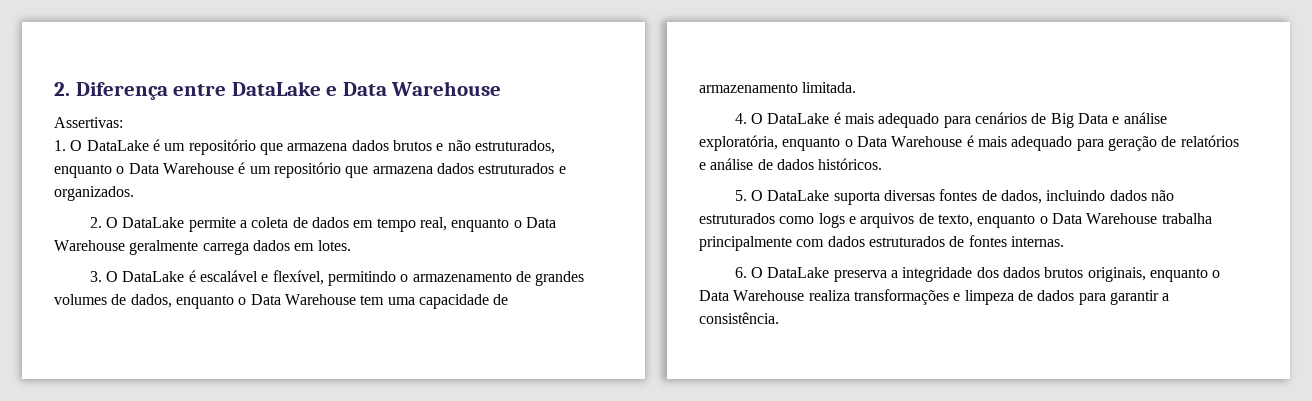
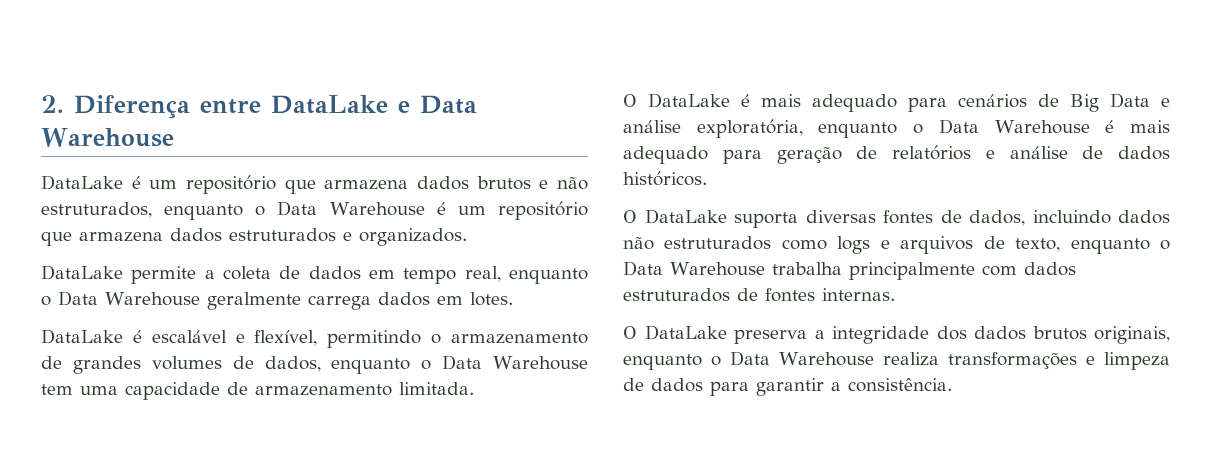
- Assertivas:
- 1. O DataLake é um repositório que armazena dados brutos e não estruturados, enquanto o Data Warehouse é um repositório que armazena dados estruturados e organizados.
+ DataLake é um repositório que armazena dados brutos e não estruturados, enquanto o Data Warehouse é um repositório que armazena dados estruturados e organizados.
- 2. O DataLake permite a coleta de dados em tempo real, enquanto o Data Warehouse geralmente carrega dados em lotes.
+ DataLake permite a coleta de dados em tempo real, enquanto o Data Warehouse geralmente carrega dados em lotes.
- 3. O DataLake é escalável e flexível, permitindo o armazenamento de grandes volumes de dados, enquanto o Data Warehouse tem uma capacidade de armazenamento limitada.
+ DataLake é escalável e flexível, permitindo o armazenamento de grandes volumes de dados, enquanto o Data Warehouse tem uma capacidade de armazenamento limitada.
- 4. O DataLake é mais adequado para cenários de Big Data e análise exploratória, enquanto o Data Warehouse é mais adequado para geração de relatórios e análise de dados históricos.
+ O DataLake é mais adequado para cenários de Big Data e análise exploratória, enquanto o Data Warehouse é mais adequado para geração de relatórios e análise de dados históricos.
- 5. O DataLake suporta diversas fontes de dados, incluindo dados não estruturados como logs e arquivos de texto, enquanto o Data Warehouse trabalha principalmente com dados estruturados de fontes internas.
+ O DataLake suporta diversas fontes de dados, incluindo dados não estruturados como logs e arquivos de texto, enquanto o Data Warehouse trabalha principalmente com dados estruturados de fontes internas.
- 6. O DataLake preserva a integridade dos dados brutos originais, enquanto o Data Warehouse realiza transformações e limpeza de dados para garantir a consistência.
+ O DataLake preserva a integridade dos dados brutos originais, enquanto o Data Warehouse realiza transformações e limpeza de dados para garantir a consistência.

